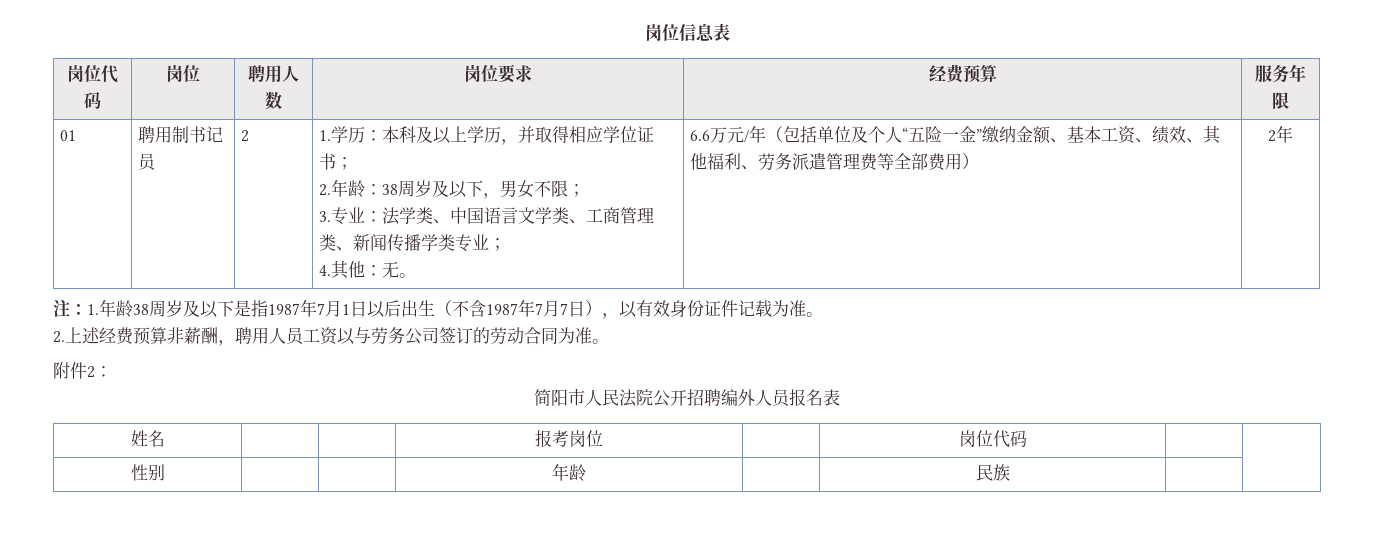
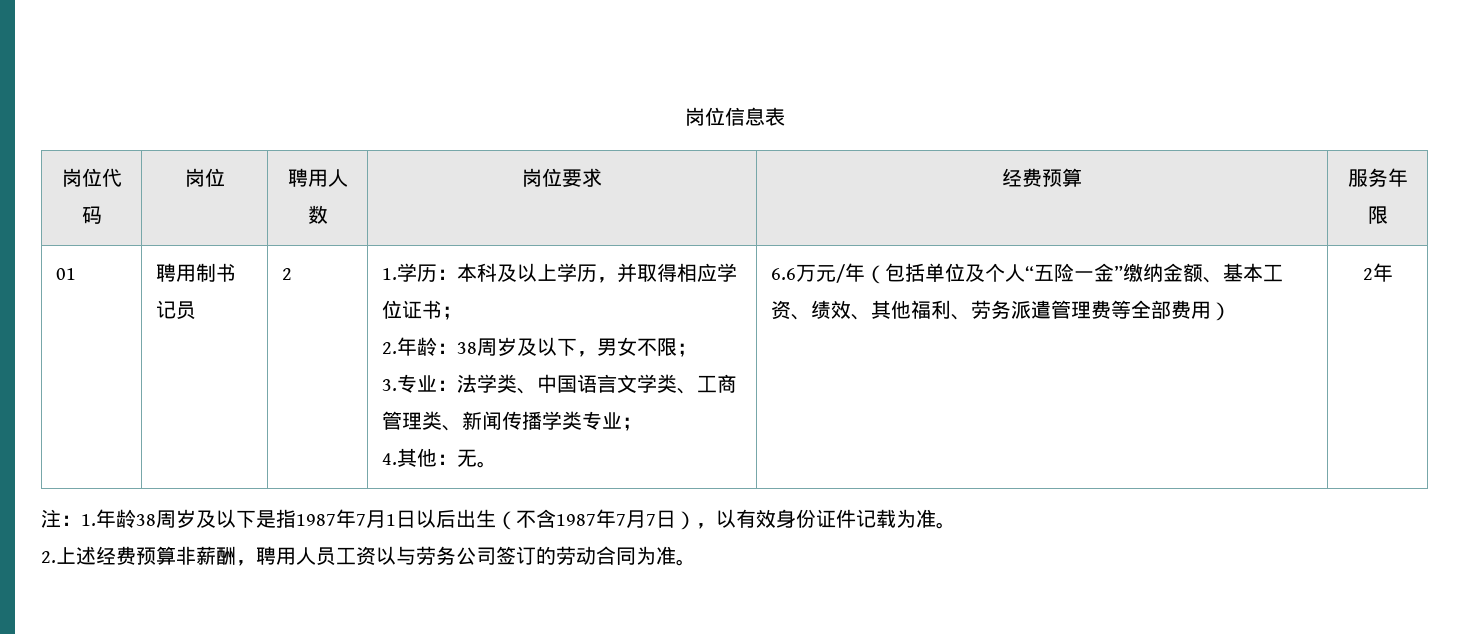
- 附件2：
- 简阳市人民法院公开招聘编外人员报名表
- 姓名 | | | 报考岗位 | | 岗位代码 | |
- 性别 | | | 年龄 | | 民族 | |

